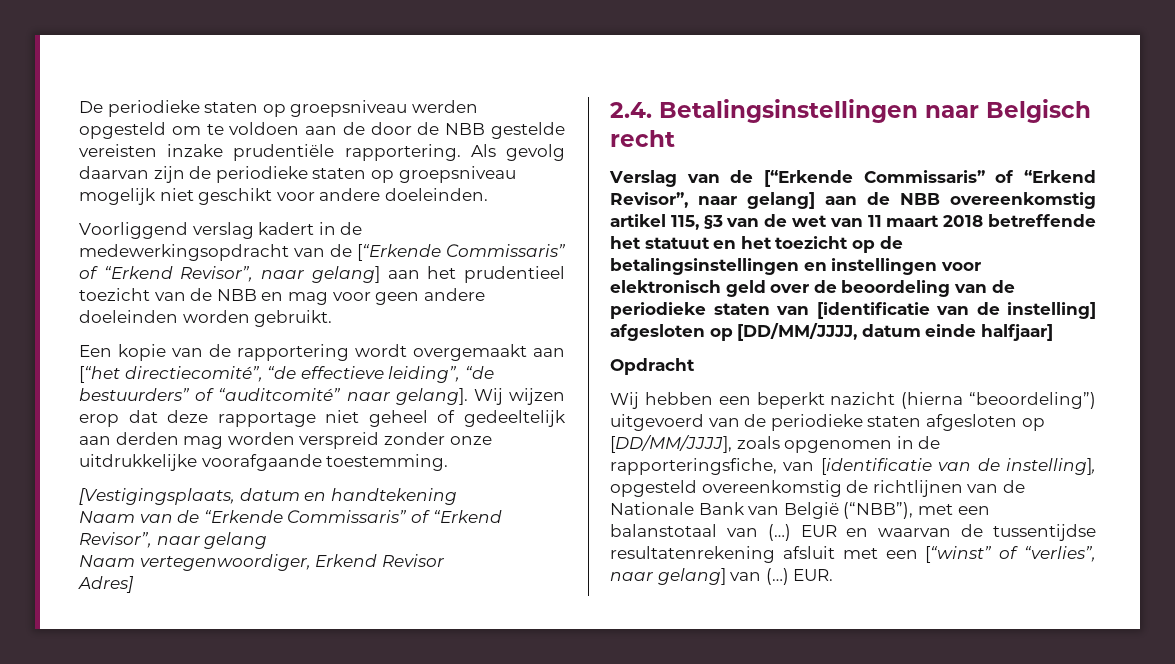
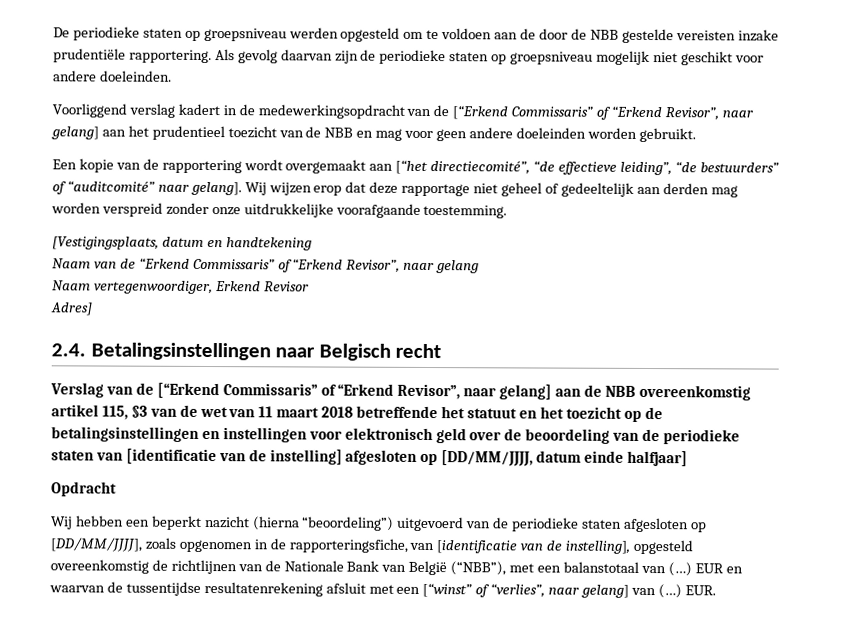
- Voorliggend verslag kadert in de medewerkingsopdracht van de [“Erkende Commissaris” of “Erkend Revisor”, naar gelang] aan het prudentieel toezicht van de NBB en mag voor geen andere doeleinden worden gebruikt.
+ Voorliggend verslag kadert in de medewerkingsopdracht van de [“Erkend Commissaris” of “Erkend Revisor”, naar gelang] aan het prudentieel toezicht van de NBB en mag voor geen andere doeleinden worden gebruikt.
- Naam van de “Erkende Commissaris” of “Erkend Revisor”, naar gelang
+ Naam van de “Erkend Commissaris” of “Erkend Revisor”, naar gelang
- Verslag van de [“Erkende Commissaris” of “Erkend Revisor”, naar gelang] aan de NBB overeenkomstig artikel 115, §3 van de wet van 11 maart 2018 betreffende het statuut en het toezicht op de betalingsinstellingen en instellingen voor elektronisch geld over de beoordeling van de periodieke staten van [identificatie van de instelling] afgesloten op [DD/MM/JJJJ, datum einde halfjaar]
+ Verslag van de [“Erkend Commissaris” of “Erkend Revisor”, naar gelang] aan de NBB overeenkomstig artikel 115, §3 van de wet van 11 maart 2018 betreffende het statuut en het toezicht op de betalingsinstellingen en instellingen voor elektronisch geld over de beoordeling van de periodieke staten van [identificatie van de instelling] afgesloten op [DD/MM/JJJJ, datum einde halfjaar]

